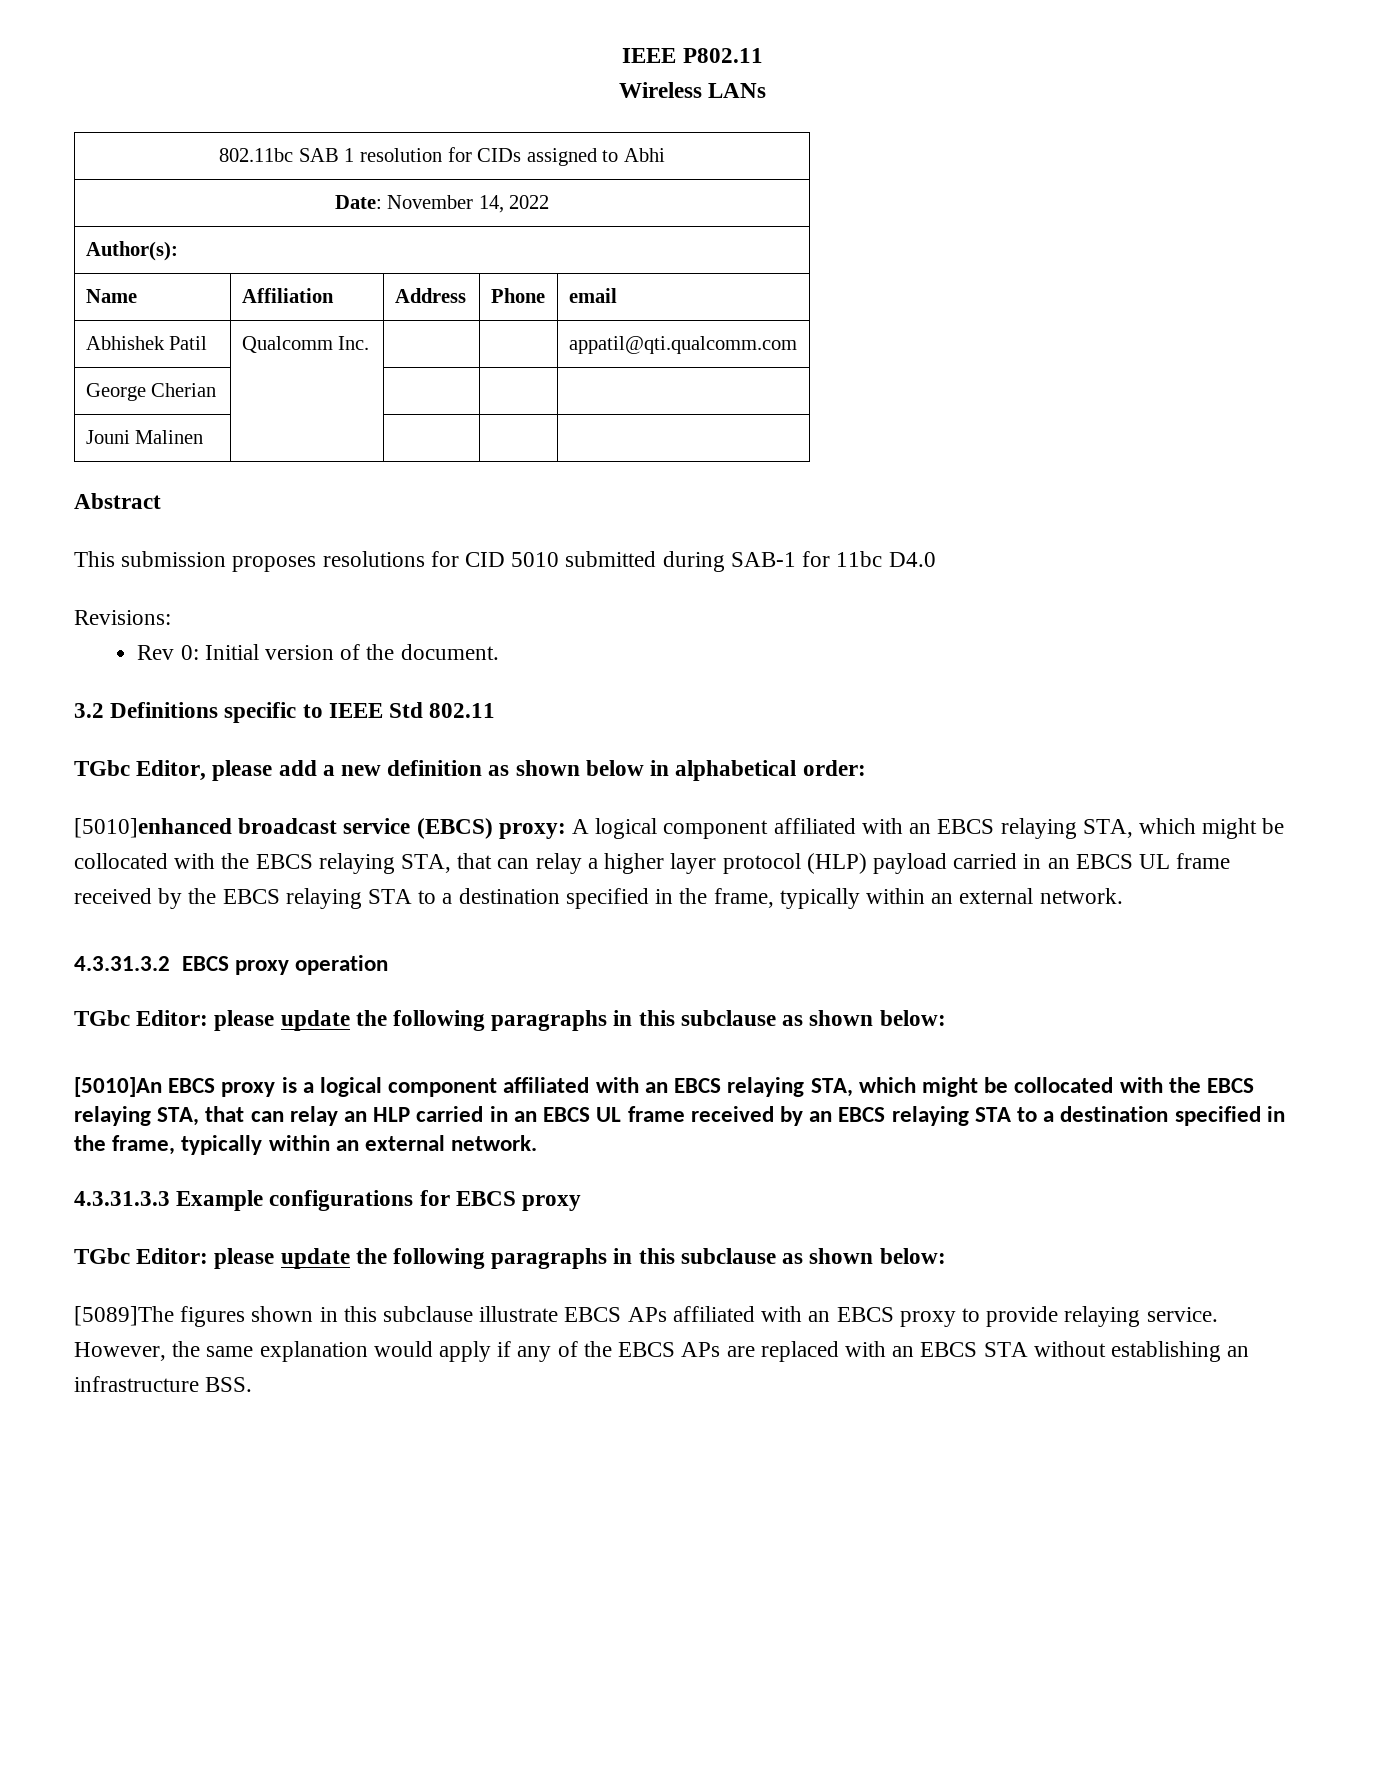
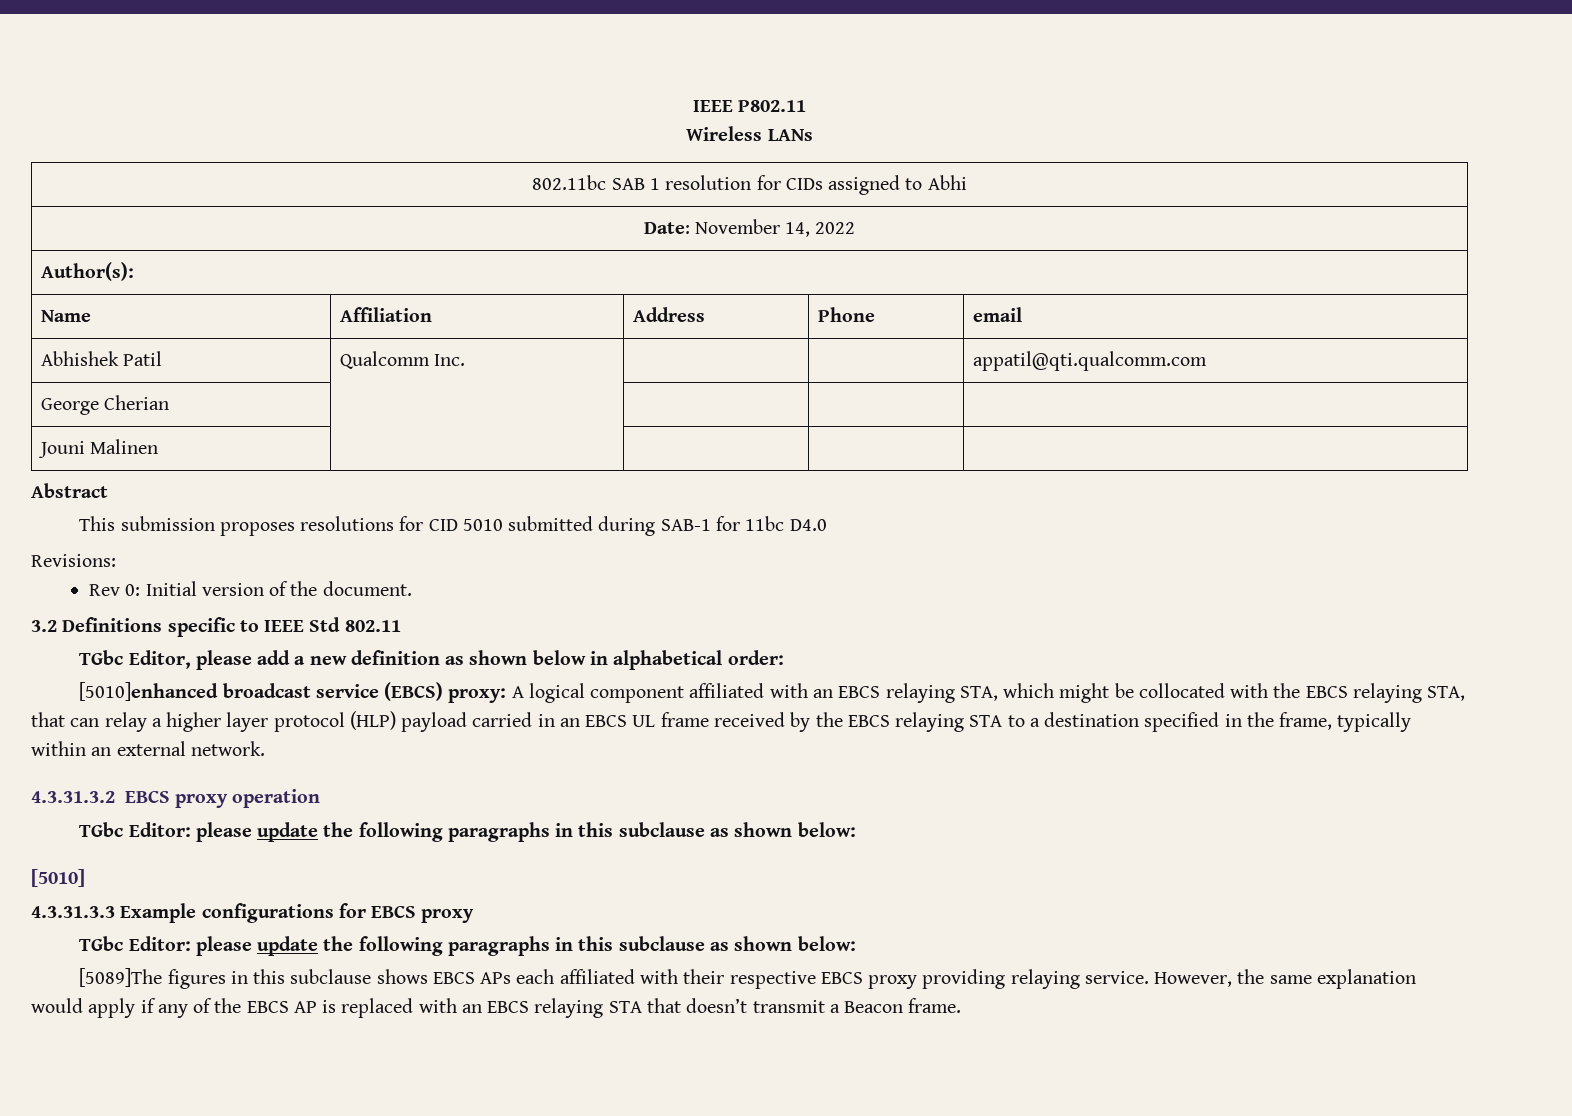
- [5010]An EBCS proxy is a logical component affiliated with an EBCS relaying STA, which might be collocated with the EBCS relaying STA, that can relay an HLP carried in an EBCS UL frame received by an EBCS relaying STA to a destination specified in the frame, typically within an external network.
+ [5010]
- [5089]The figures shown in this subclause illustrate EBCS APs affiliated with an EBCS proxy to provide relaying service.
+ [5089]The figures in this subclause shows EBCS APs each affiliated with their respective EBCS proxy providing relaying service.
- However, the same explanation would apply if any of the EBCS APs are replaced with an EBCS STA without establishing an infrastructure BSS.
+ However, the same explanation would apply if any of the EBCS AP is replaced with an EBCS relaying STA that doesn’t transmit a Beacon frame.

